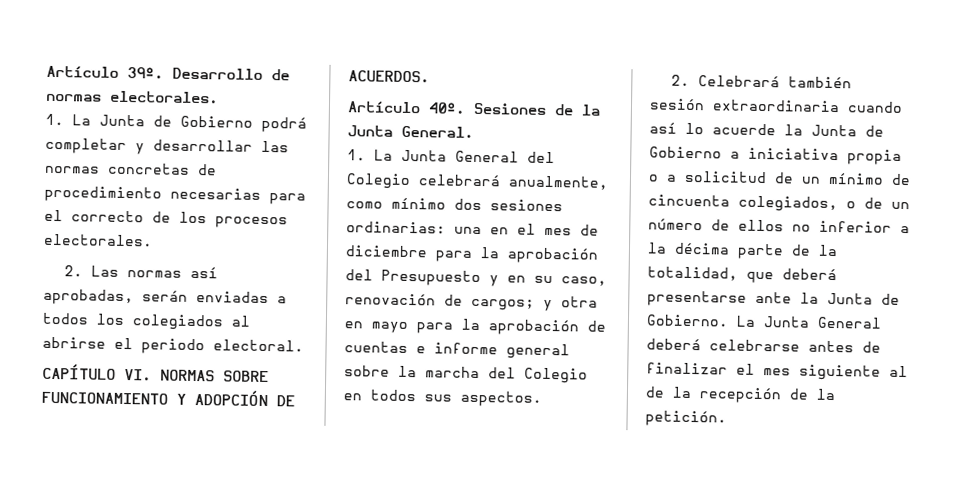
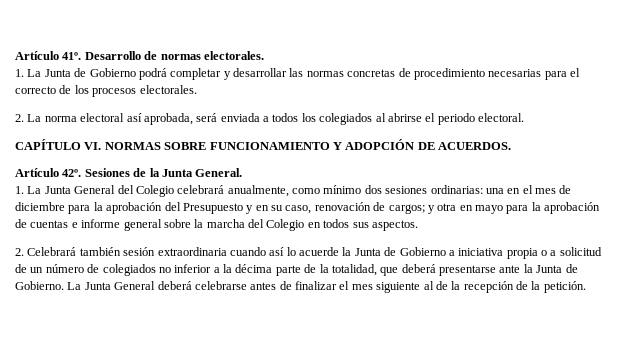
- Artículo 39º.
+ Artículo 41º.
- 2. Las normas así aprobadas, serán enviadas a todos los colegiados al abrirse el periodo electoral.
+ 2. La norma electoral así aprobada, será enviada a todos los colegiados al abrirse el periodo electoral.
- Artículo 40º.
+ Artículo 42º.
- 2. Celebrará también sesión extraordinaria cuando así lo acuerde la Junta de Gobierno a iniciativa propia o a solicitud de un mínimo de cincuenta colegiados, o de un número de ellos no inferior a la décima parte de la totalidad, que deberá presentarse ante la Junta de Gobierno.
+ 2. Celebrará también sesión extraordinaria cuando así lo acuerde la Junta de Gobierno a iniciativa propia o a solicitud de un número de colegiados no inferior a la décima parte de la totalidad, que deberá presentarse ante la Junta de Gobierno.

